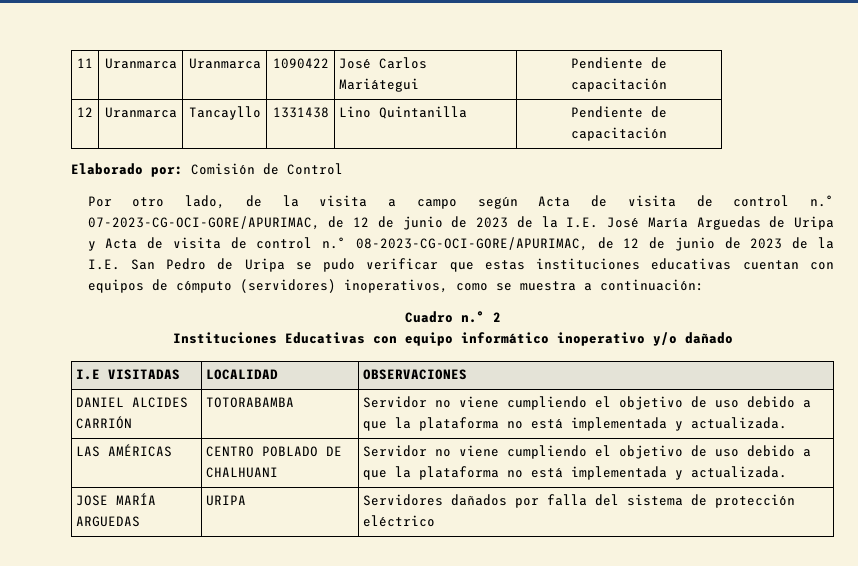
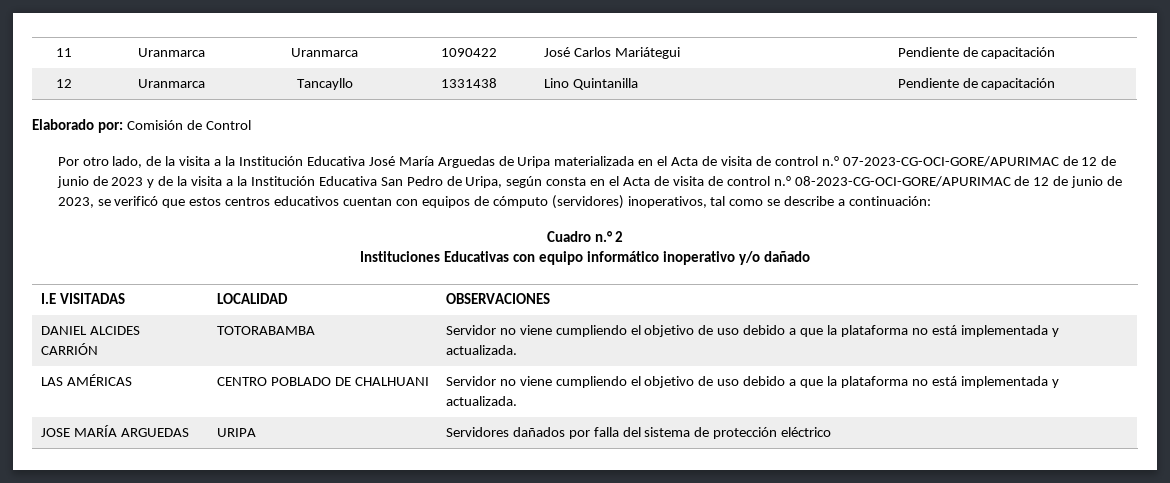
- Por otro lado, de la visita a campo según Acta de visita de control n.° 07-2023-CG-OCI-GORE/APURIMAC, de 12 de junio de 2023 de la I.E. José María Arguedas de Uripa y Acta de visita de control n.° 08-2023-CG-OCI-GORE/APURIMAC, de 12 de junio de 2023 de la I.E. San Pedro de Uripa se pudo verificar que estas instituciones educativas cuentan con equipos de cómputo (servidores) inoperativos, como se muestra a continuación:
+ Por otro lado, de la visita a la Institución Educativa José María Arguedas de Uripa materializada en el Acta de visita de control n.° 07-2023-CG-OCI-GORE/APURIMAC de 12 de junio de 2023 y de la visita a la Institución Educativa San Pedro de Uripa, según consta en el Acta de visita de control n.° 08-2023-CG-OCI-GORE/APURIMAC de 12 de junio de 2023, se verificó que estos centros educativos cuentan con equipos de cómputo (servidores) inoperativos, tal como se describe a continuación:

